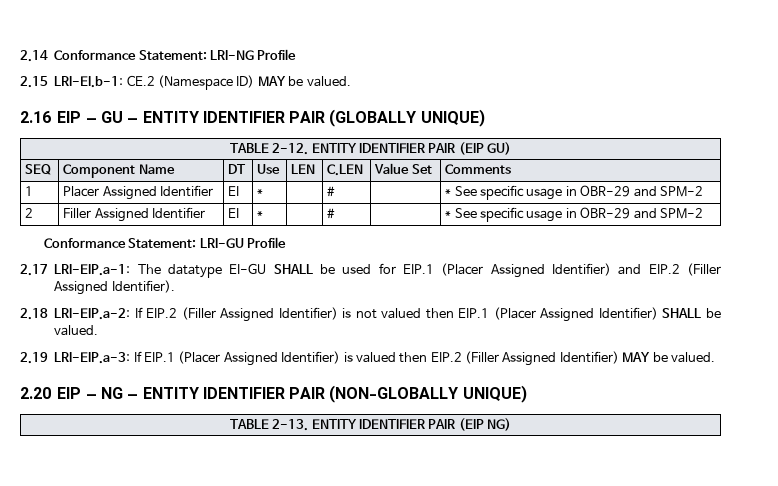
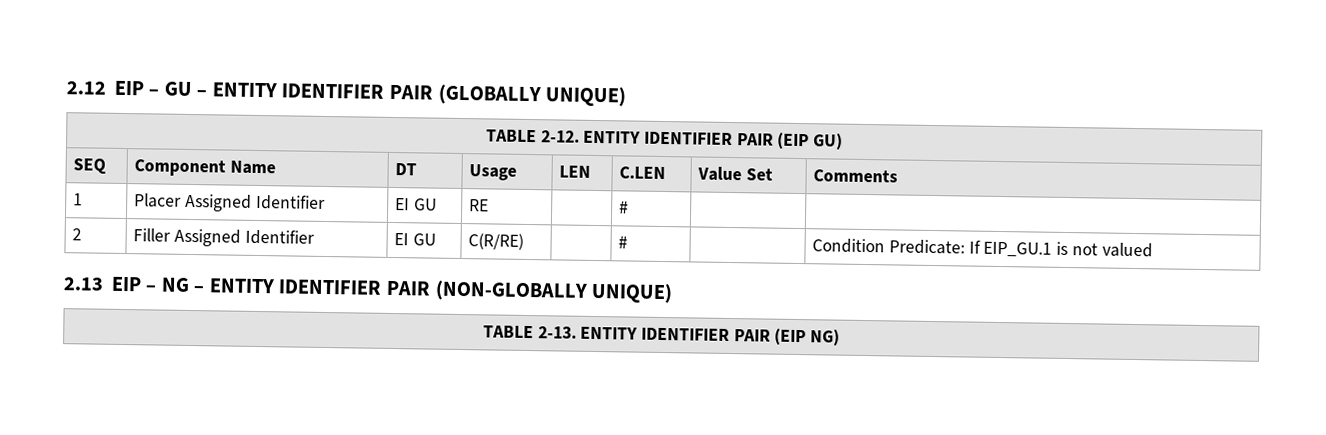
- 2.14 Conformance Statement: LRI-NG Profile
- 2.15 LRI-EI.b-1: CE.2 (Namespace ID) MAY be valued.
- 2.16 EIP – GU – ENTITY IDENTIFIER PAIR (GLOBALLY UNIQUE)
+ 2.12 EIP – GU – ENTITY IDENTIFIER PAIR (GLOBALLY UNIQUE)
- SEQ | Component Name | DT | Use | LEN | C.LEN | Value Set | Comments
+ SEQ | Component Name | DT | Usage | LEN | C.LEN | Value Set | Comments
- 1 | Placer Assigned Identifier | EI | * | | # | | * See specific usage in OBR-29 and SPM-2
+ 1 | Placer Assigned Identifier | EI GU | RE | | # | |
- 2 | Filler Assigned Identifier | EI | * | | # | | * See specific usage in OBR-29 and SPM-2
- Conformance Statement: LRI-GU Profile
- 2.17 LRI-EIP.a-1: The datatype EI-GU SHALL be used for EIP.1 (Placer Assigned Identifier) and EIP.2 (Filler Assigned Identifier).
- 2.18 LRI-EIP.a-2: If EIP.2 (Filler Assigned Identifier) is not valued then EIP.1 (Placer Assigned Identifier) SHALL be valued.
- 2.19 LRI-EIP.a-3: If EIP.1 (Placer Assigned Identifier) is valued then EIP.2 (Filler Assigned Identifier) MAY be valued.
- 2.20 EIP – NG – ENTITY IDENTIFIER PAIR (NON-GLOBALLY UNIQUE)
+ 2 | Filler Assigned Identifier | EI GU | C(R/RE) | | # | | Condition Predicate: If EIP_GU.1 is not valued
+ 2.13 EIP – NG – ENTITY IDENTIFIER PAIR (NON-GLOBALLY UNIQUE)

